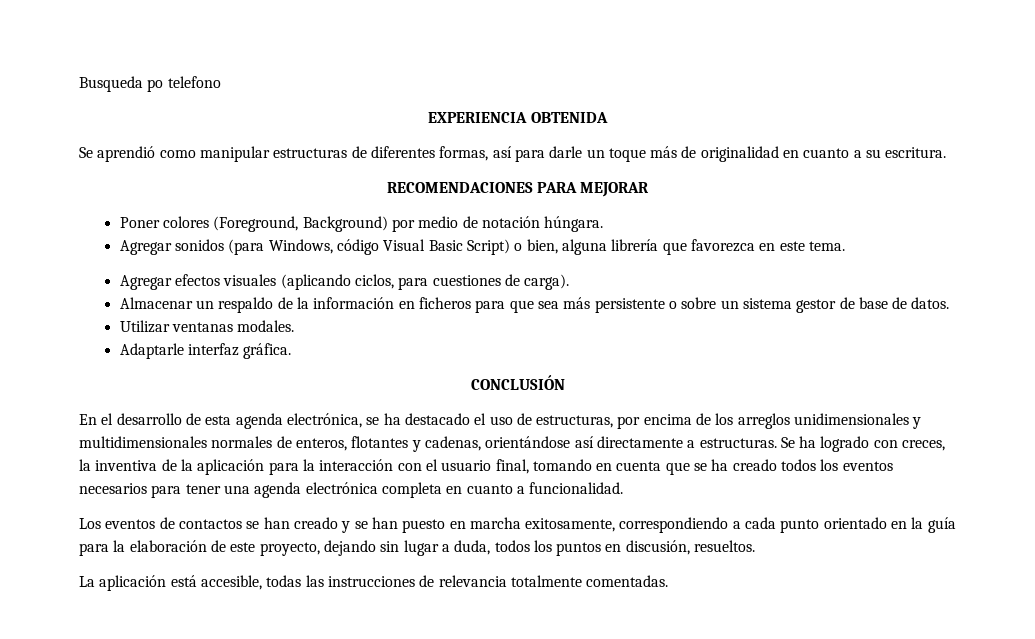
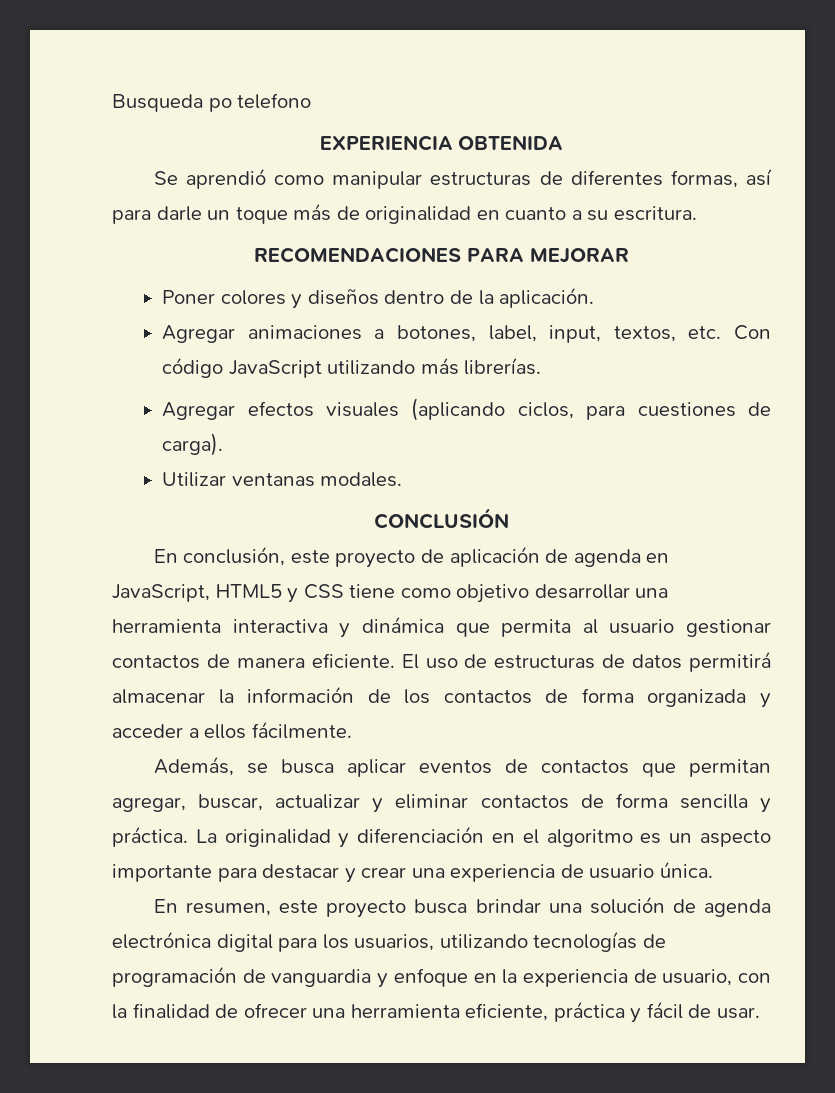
- Poner colores (Foreground, Background) por medio de notación húngara.
- Agregar sonidos (para Windows, código Visual Basic Script) o bien, alguna librería que favorezca en este tema.
+ Poner colores y diseños dentro de la aplicación.
+ Agregar animaciones a botones, label, input, textos, etc. Con código JavaScript utilizando más librerías.
- Almacenar un respaldo de la información en ficheros para que sea más persistente o sobre un sistema gestor de base de datos.
- Adaptarle interfaz gráfica.
- En el desarrollo de esta agenda electrónica, se ha destacado el uso de estructuras, por encima de los arreglos unidimensionales y multidimensionales normales de enteros, flotantes y cadenas, orientándose así directamente a estructuras. Se ha logrado con creces, la inventiva de la aplicación para la interacción con el usuario final, tomando en cuenta que se ha creado todos los eventos necesarios para tener una agenda electrónica completa en cuanto a funcionalidad.
- Los eventos de contactos se han creado y se han puesto en marcha exitosamente, correspondiendo a cada punto orientado en la guía para la elaboración de este proyecto, dejando sin lugar a duda, todos los puntos en discusión, resueltos.
- La aplicación está accesible, todas las instrucciones de relevancia totalmente comentadas.
+ En conclusión, este proyecto de aplicación de agenda en JavaScript, HTML5 y CSS tiene como objetivo desarrollar una herramienta interactiva y dinámica que permita al usuario gestionar contactos de manera eficiente. El uso de estructuras de datos permitirá almacenar la información de los contactos de forma organizada y acceder a ellos fácilmente.
+ Además, se busca aplicar eventos de contactos que permitan agregar, buscar, actualizar y eliminar contactos de forma sencilla y práctica. La originalidad y diferenciación en el algoritmo es un aspecto importante para destacar y crear una experiencia de usuario única.
+ En resumen, este proyecto busca brindar una solución de agenda electrónica digital para los usuarios, utilizando tecnologías de programación de vanguardia y enfoque en la experiencia de usuario, con la finalidad de ofrecer una herramienta eficiente, práctica y fácil de usar.

